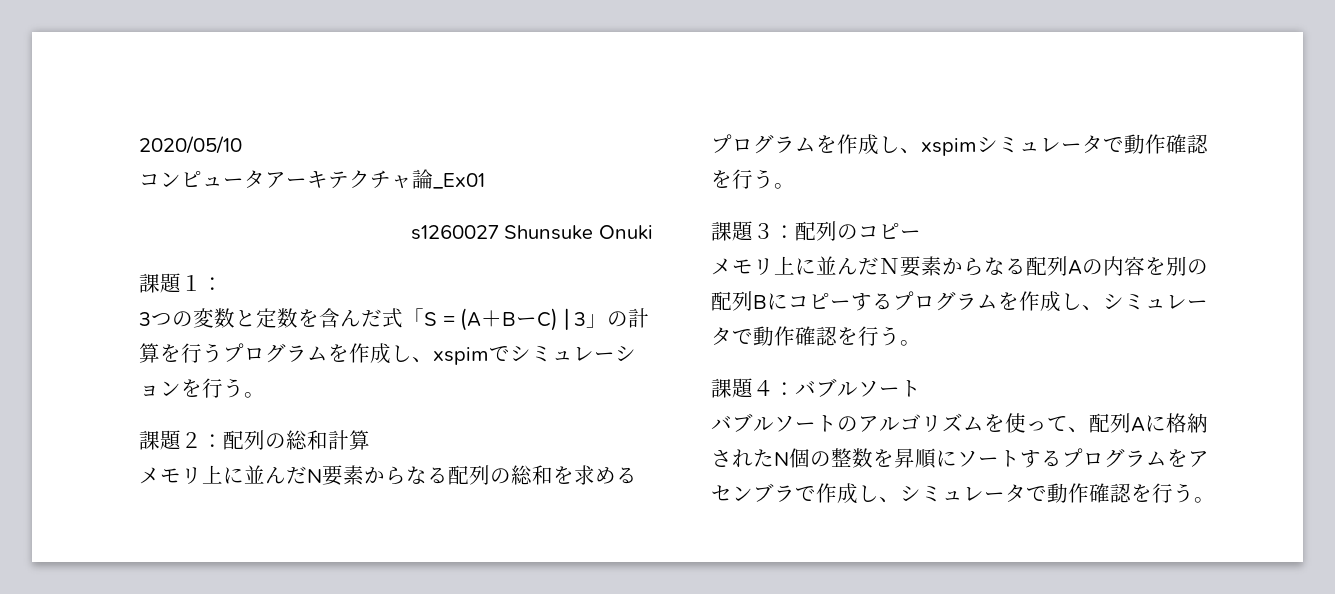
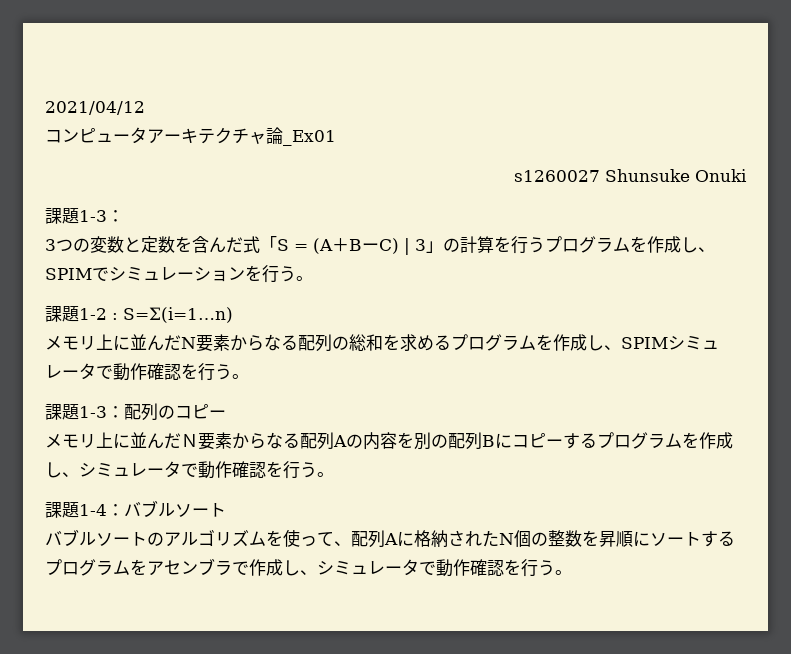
- 2020/05/10
+ 2021/04/12
  s1260027 Shunsuke Onuki
- 課題１：
+ 課題1-3：
- 3つの変数と定数を含んだ式「S = (A＋BーC) | 3」の計算を行うプログラムを作成し、xspimでシミュレーションを行う。
+ 3つの変数と定数を含んだ式「S = (A＋BーC) | 3」の計算を行うプログラムを作成し、SPIMでシミュレーションを行う。
- 課題２：配列の総和計算
+ 課題1-2 : S=Σ(i=1…n)
- メモリ上に並んだN要素からなる配列の総和を求めるプログラムを作成し、xspimシミュレータで動作確認を行う。
- 課題３：配列のコピー
+ メモリ上に並んだN要素からなる配列の総和を求めるプログラムを作成し、SPIMシミュレータで動作確認を行う。
+ 課題1-3：配列のコピー
- 課題４：バブルソート
+ 課題1-4：バブルソート

